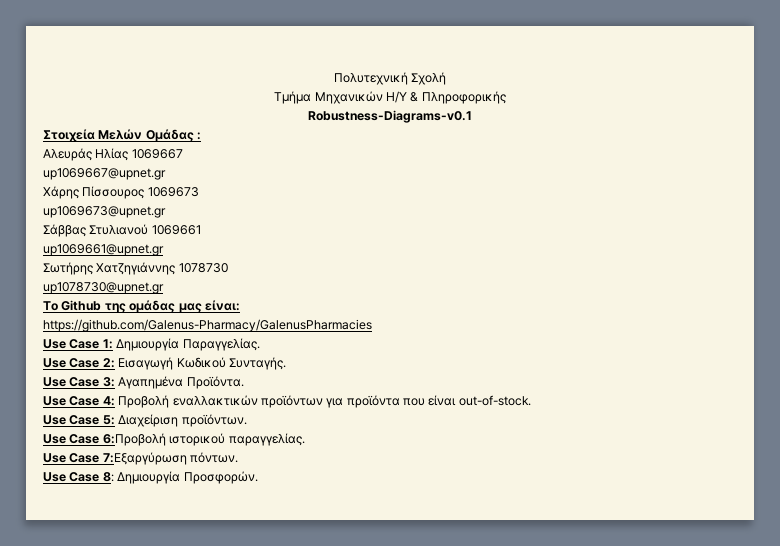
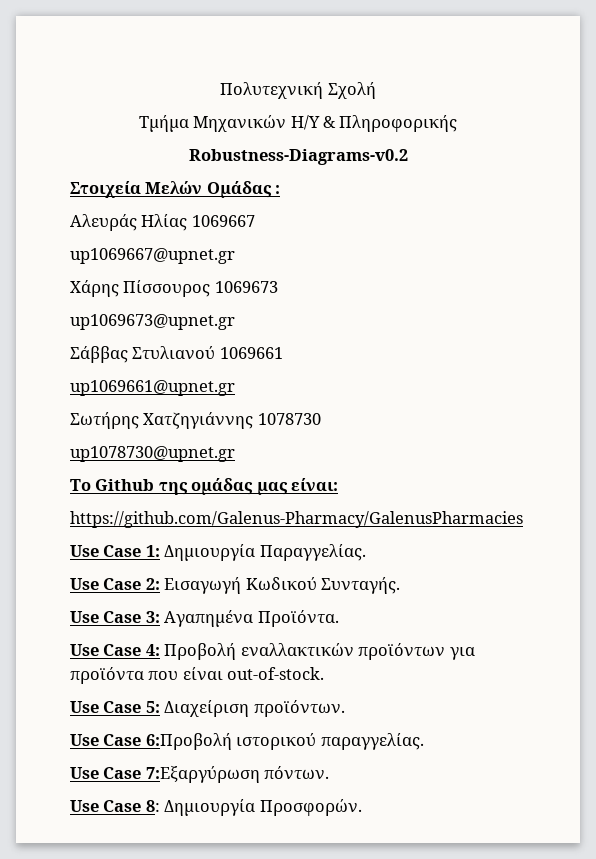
- Robustness-Diagrams-v0.1
+ Robustness-Diagrams-v0.2

